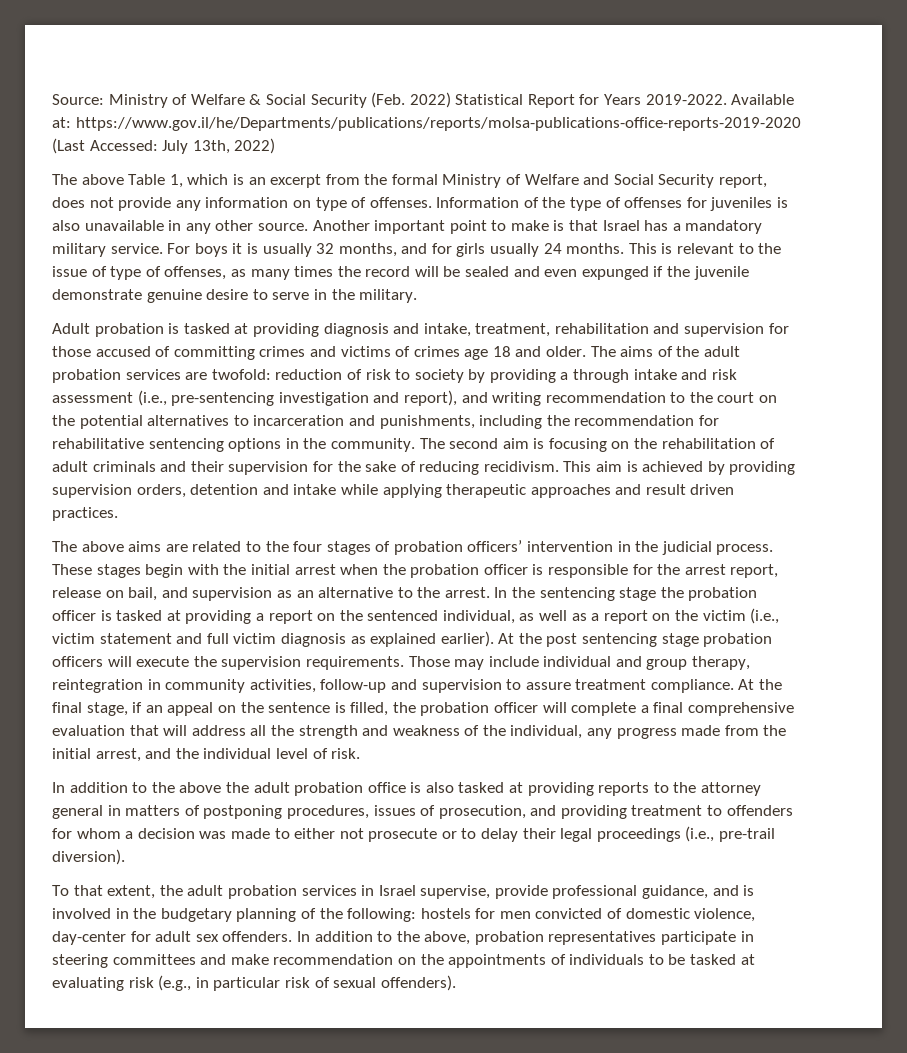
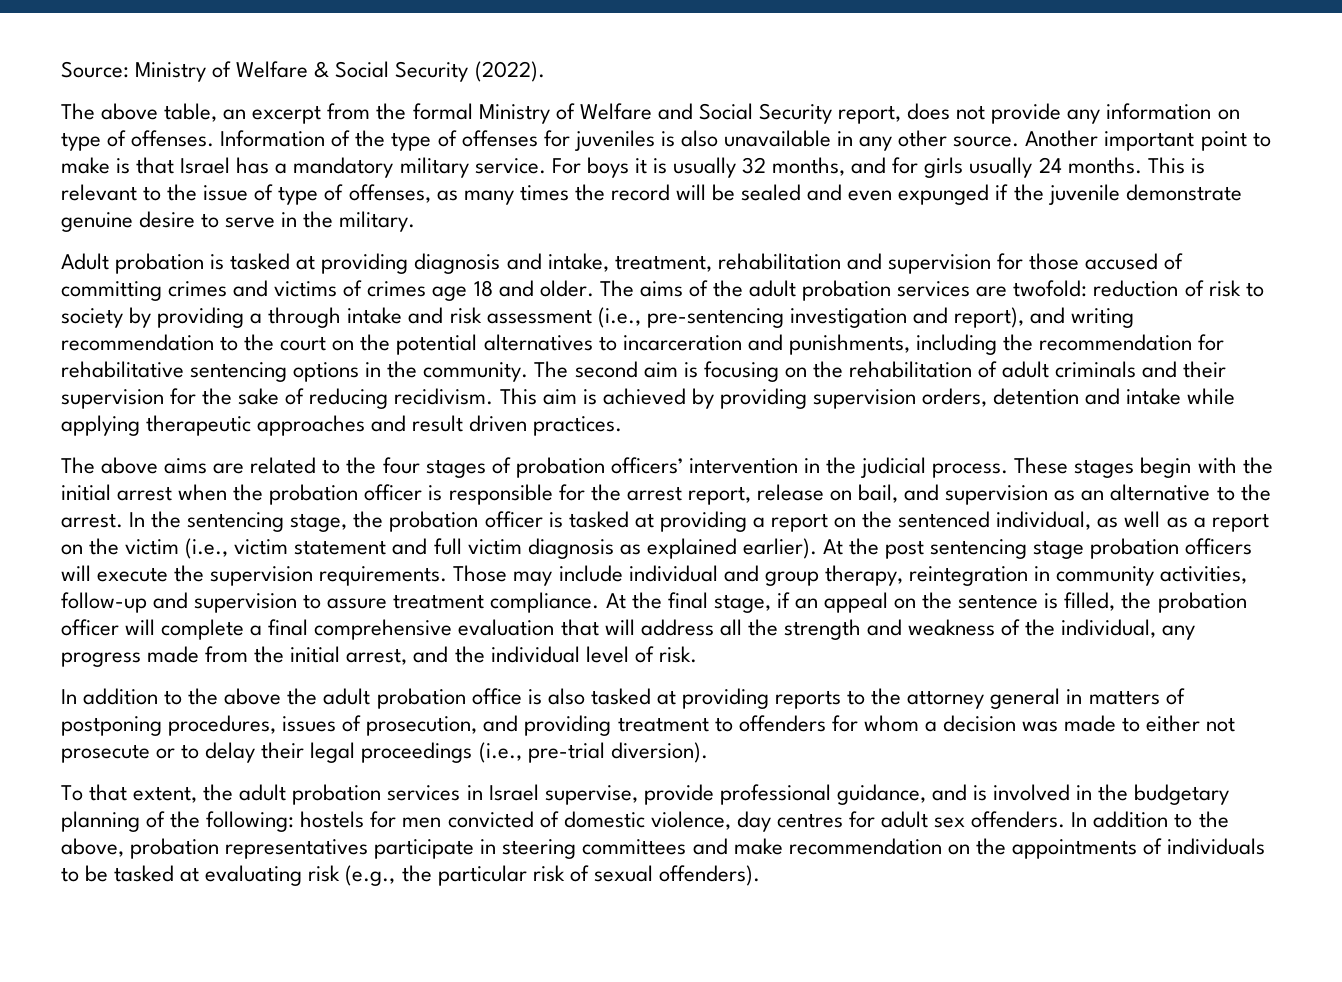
- Source: Ministry of Welfare & Social Security (Feb. 2022) Statistical Report for Years 2019-2022. Available at: https://www.gov.il/he/Departments/publications/reports/molsa-publications-office-reports-2019-2020 (Last Accessed: July 13th, 2022)
- The above Table 1, which is an excerpt from the formal Ministry of Welfare and Social Security report, does not provide any information on type of offenses.
+ Source: Ministry of Welfare & Social Security (2022).
+ The above table, an excerpt from the formal Ministry of Welfare and Social Security report, does not provide any information on type of offenses.
- In the sentencing stage the probation officer is tasked at providing a report on the sentenced individual, as well as a report on the victim (i.e., victim statement and full victim diagnosis as explained earlier).
+ In the sentencing stage, the probation officer is tasked at providing a report on the sentenced individual, as well as a report on the victim (i.e., victim statement and full victim diagnosis as explained earlier).
- In addition to the above the adult probation office is also tasked at providing reports to the attorney general in matters of postponing procedures, issues of prosecution, and providing treatment to offenders for whom a decision was made to either not prosecute or to delay their legal proceedings (i.e., pre-trail diversion).
+ In addition to the above the adult probation office is also tasked at providing reports to the attorney general in matters of postponing procedures, issues of prosecution, and providing treatment to offenders for whom a decision was made to either not prosecute or to delay their legal proceedings (i.e., pre-trial diversion).
- To that extent, the adult probation services in Israel supervise, provide professional guidance, and is involved in the budgetary planning of the following: hostels for men convicted of domestic violence, day-center for adult sex offenders.
+ To that extent, the adult probation services in Israel supervise, provide professional guidance, and is involved in the budgetary planning of the following: hostels for men convicted of domestic violence, day centres for adult sex offenders.
- In addition to the above, probation representatives participate in steering committees and make recommendation on the appointments of individuals to be tasked at evaluating risk (e.g., in particular risk of sexual offenders).
+ In addition to the above, probation representatives participate in steering committees and make recommendation on the appointments of individuals to be tasked at evaluating risk (e.g., the particular risk of sexual offenders).

